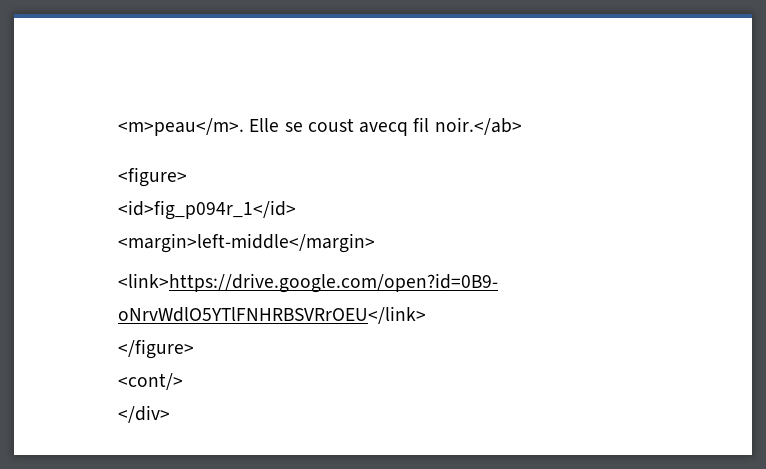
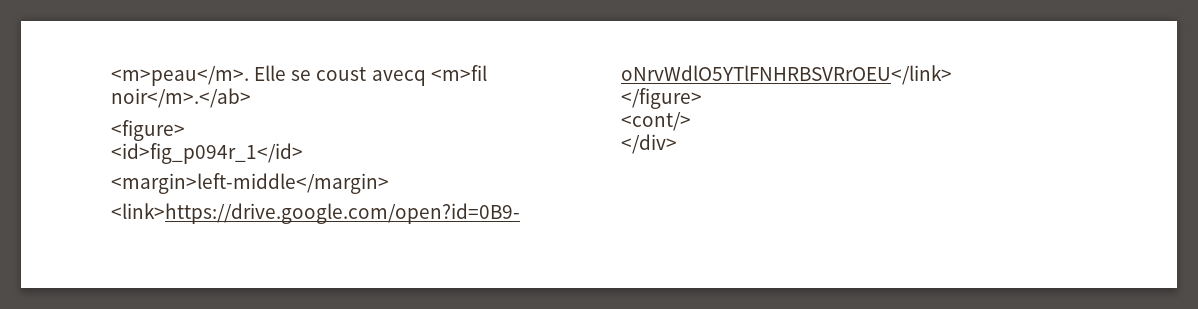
- Elle se coust avecq fil noir.</ab>
+ Elle se coust avecq <m>fil noir</m>.</ab>

